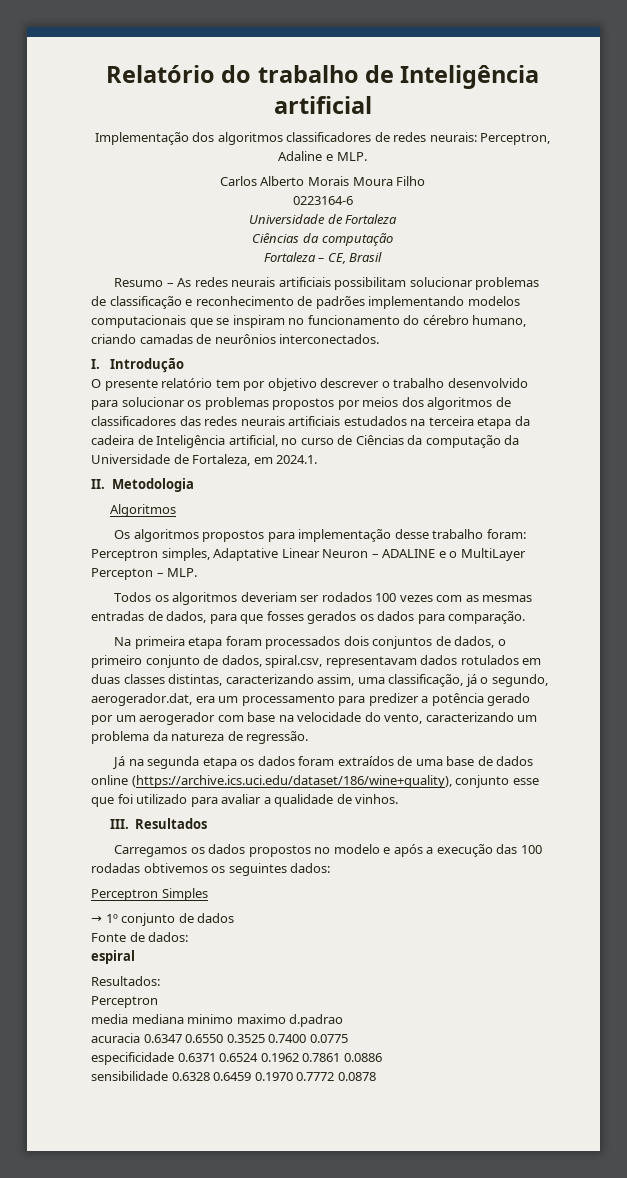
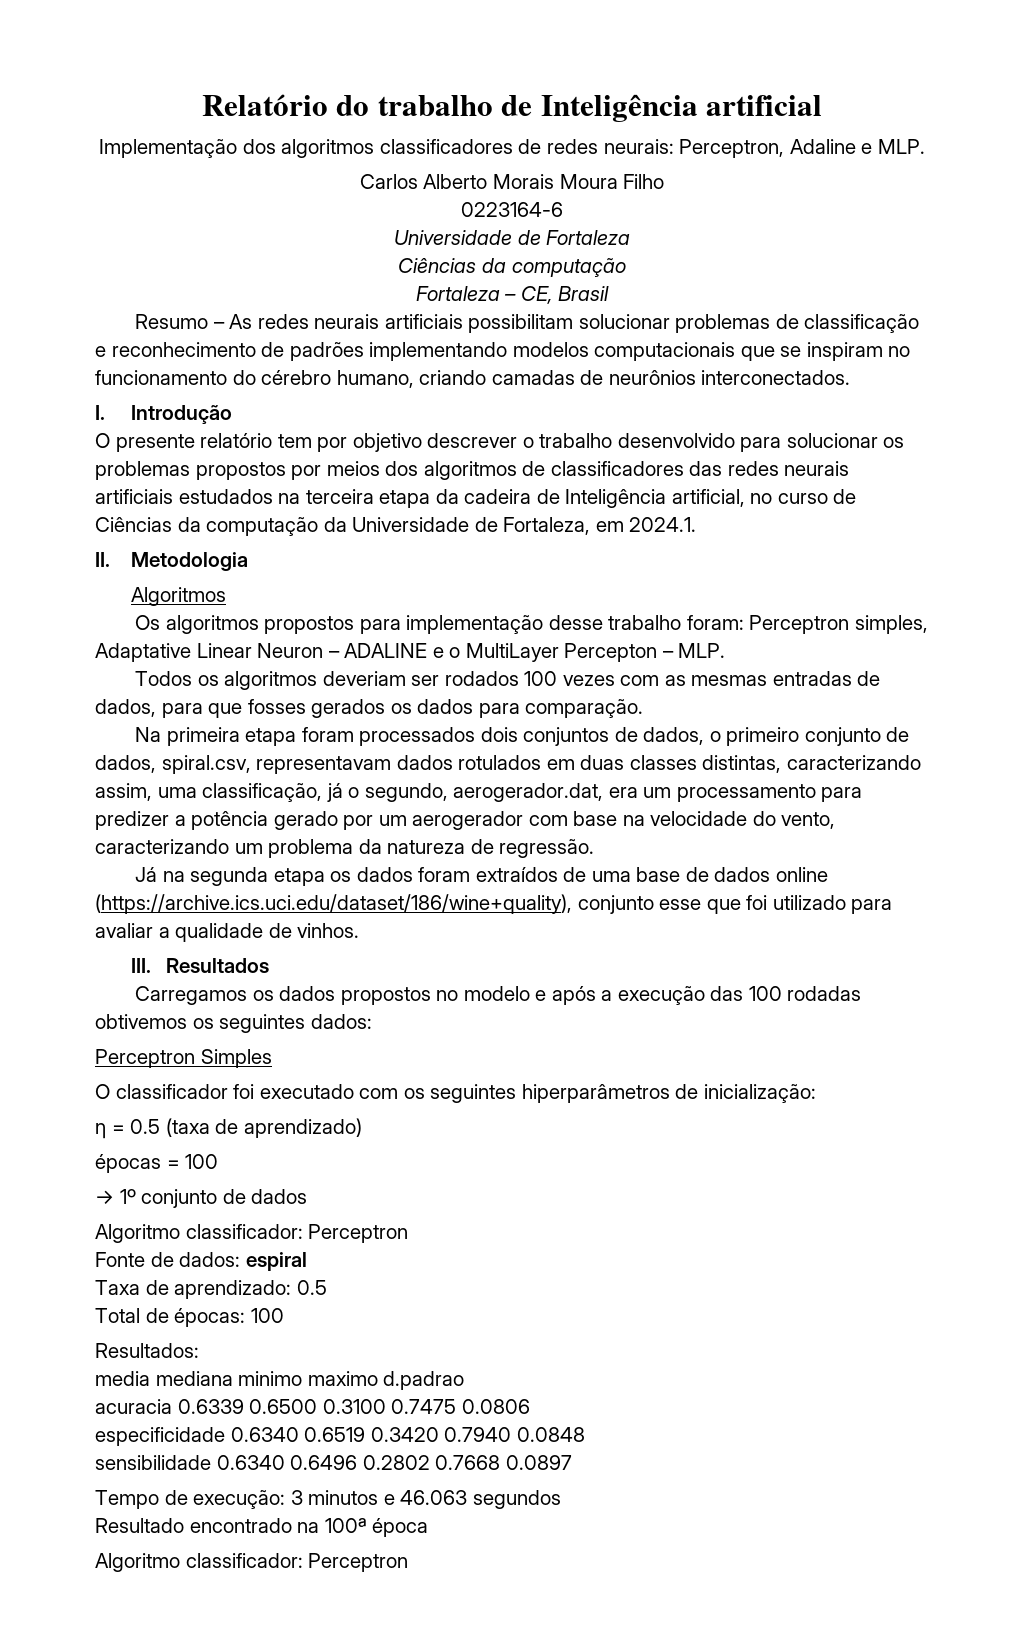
+ O classificador foi executado com os seguintes hiperparâmetros de inicialização:
+ η = 0.5 (taxa de aprendizado)
+ épocas = 100
  → 1º conjunto de dados
+ Algoritmo classificador: Perceptron
- Fonte de dados:
- espiral
+ Fonte de dados: espiral
+ Taxa de aprendizado: 0.5
+ Total de épocas: 100
  Resultados:
- Perceptron
- acuracia 0.6347 0.6550 0.3525 0.7400 0.0775
- especificidade 0.6371 0.6524 0.1962 0.7861 0.0886
- sensibilidade 0.6328 0.6459 0.1970 0.7772 0.0878
+ acuracia 0.6339 0.6500 0.3100 0.7475 0.0806
+ especificidade 0.6340 0.6519 0.3420 0.7940 0.0848
+ sensibilidade 0.6340 0.6496 0.2802 0.7668 0.0897
+ Tempo de execução: 3 minutos e 46.063 segundos
+ Resultado encontrado na 100ª época
+ Algoritmo classificador: Perceptron

